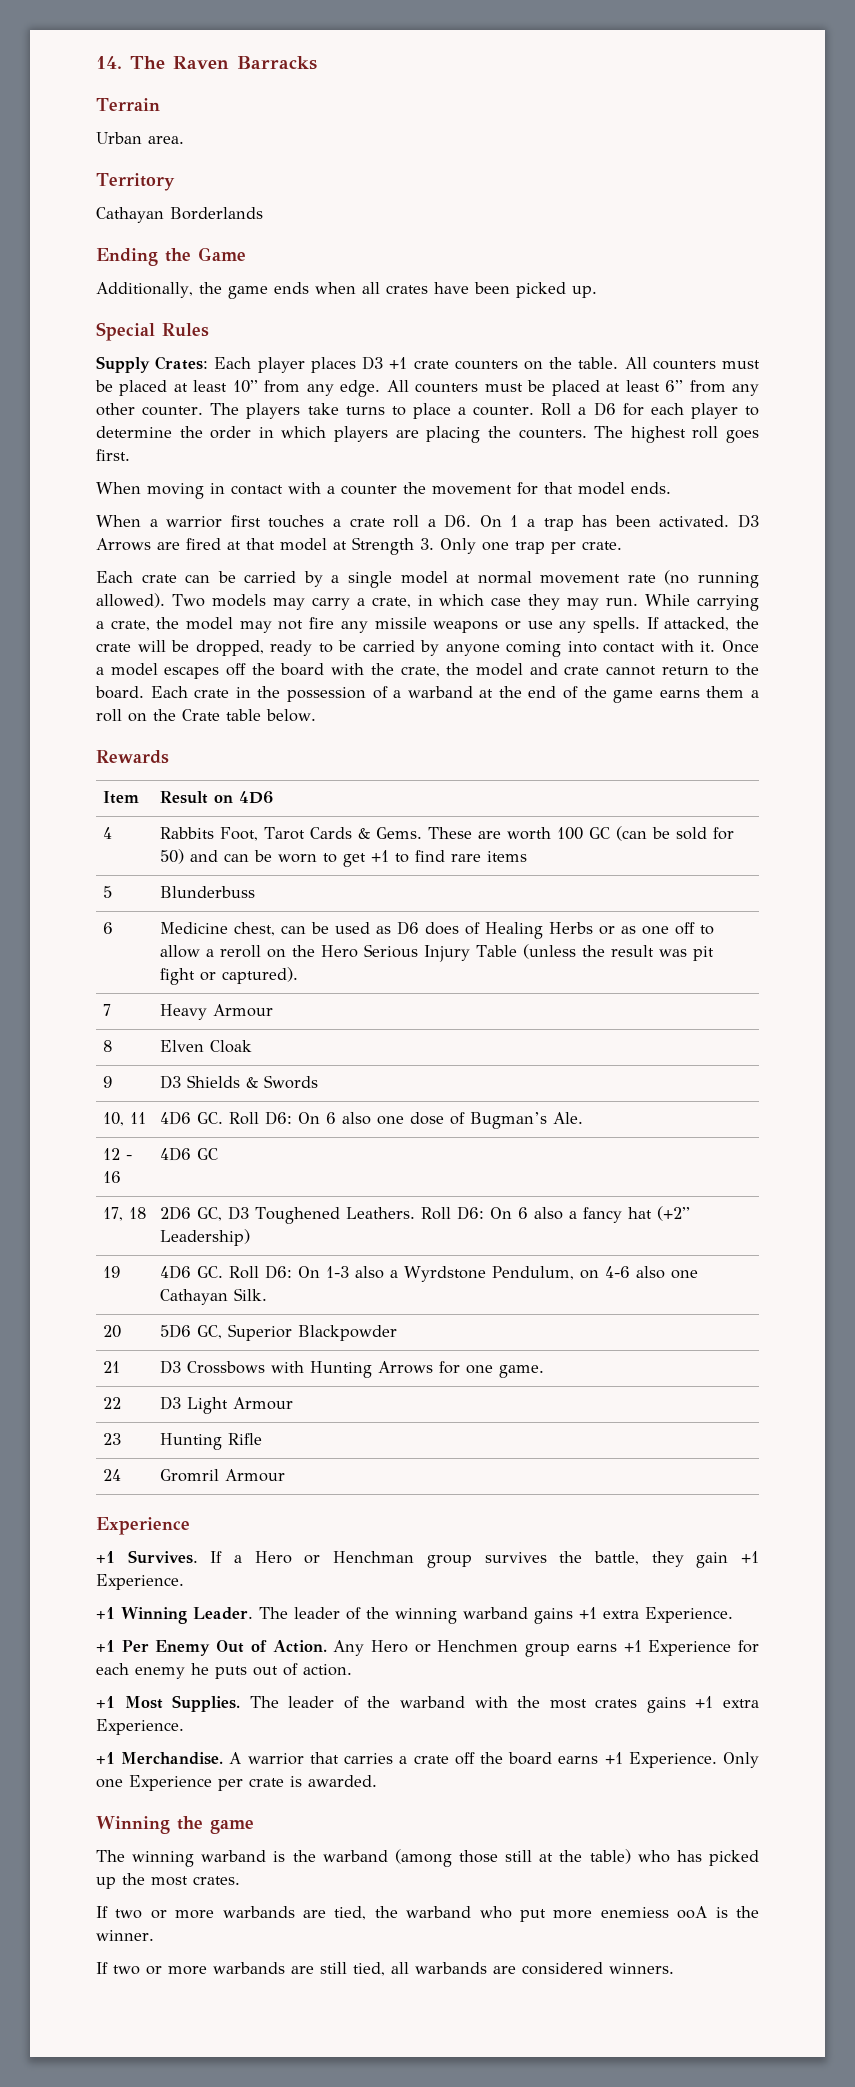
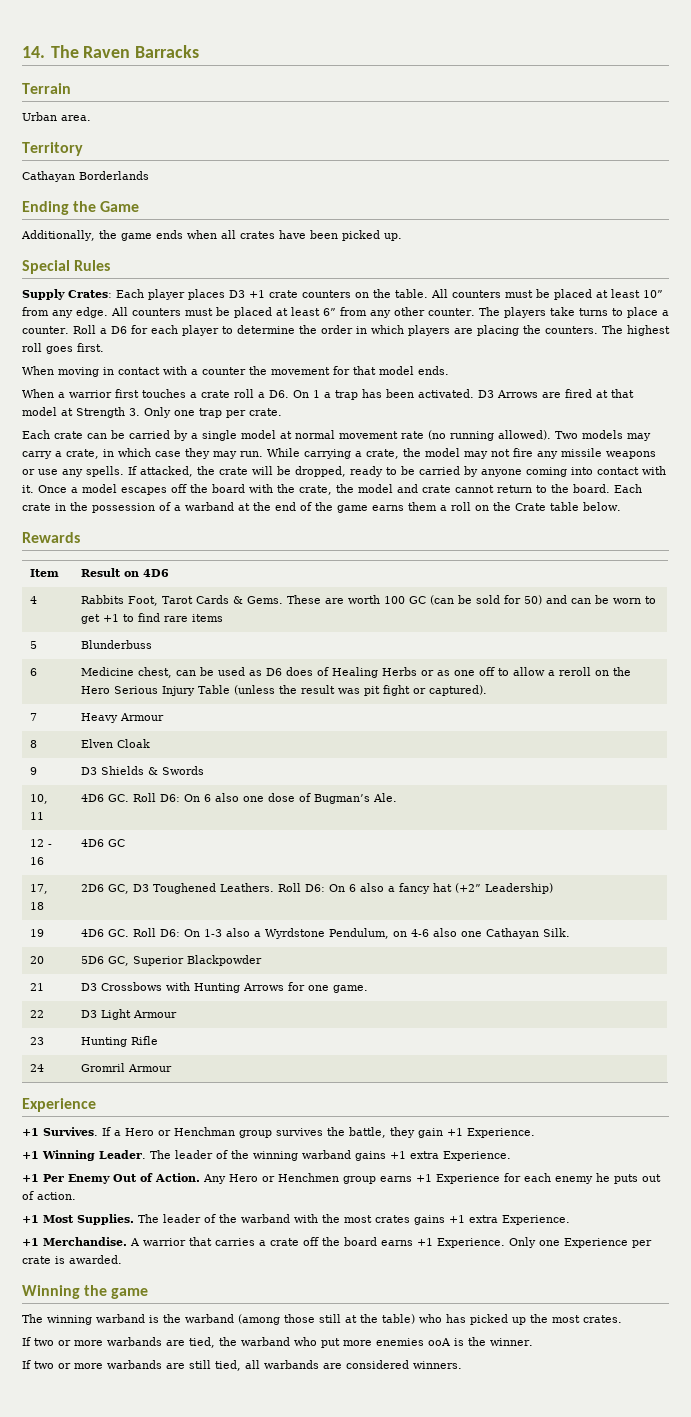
- If two or more warbands are tied, the warband who put more enemiess ooA is the winner.
+ If two or more warbands are tied, the warband who put more enemies ooA is the winner.

